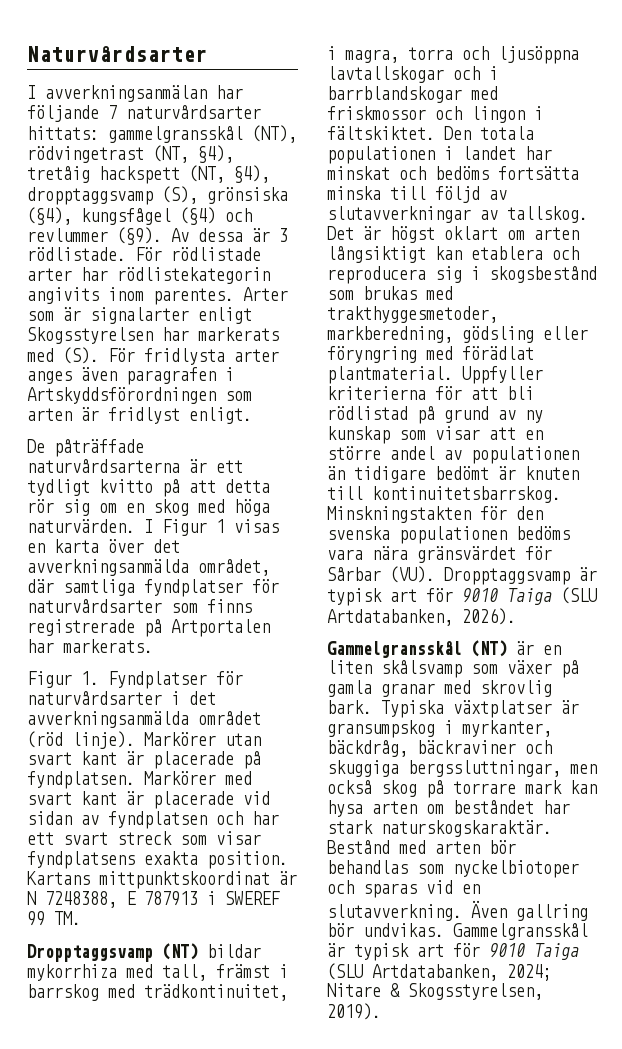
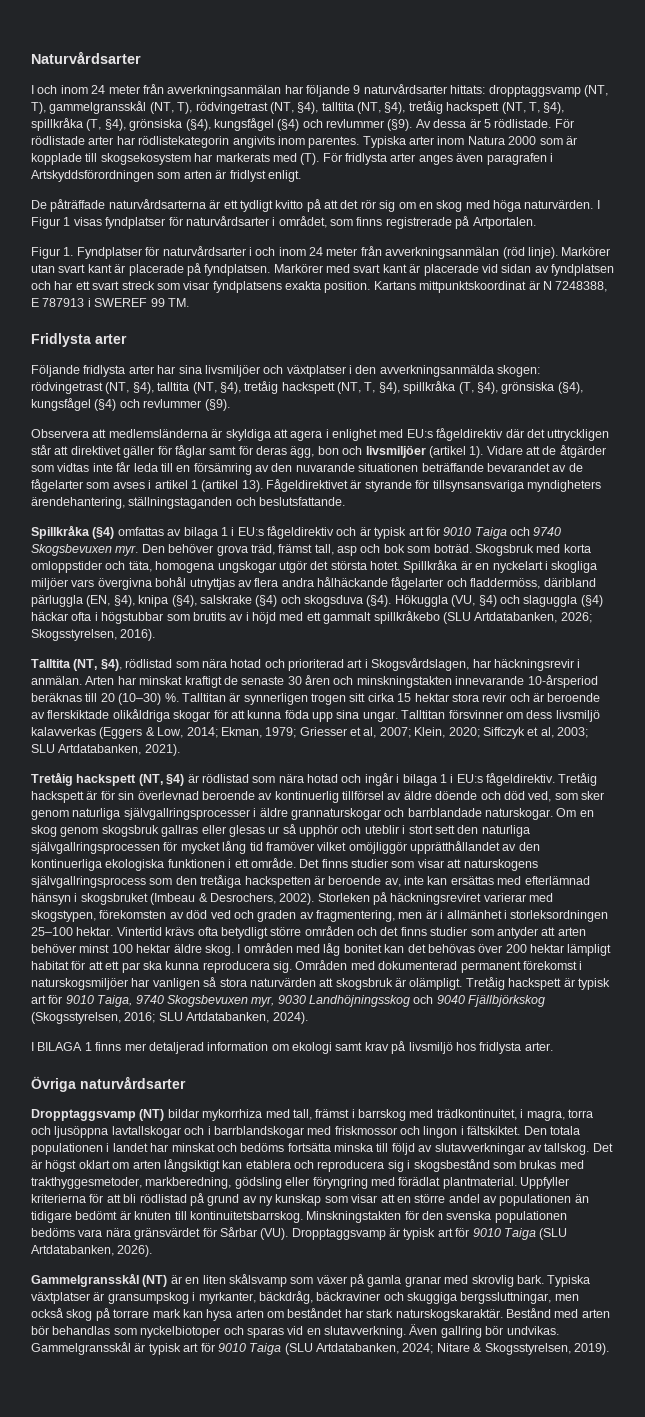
- I avverkningsanmälan har följande 7 naturvårdsarter hittats: gammelgransskål (NT), rödvingetrast (NT, §4), tretåig hackspett (NT, §4), dropptaggsvamp (S), grönsiska (§4), kungsfågel (§4) och revlummer (§9).
+ I och inom 24 meter från avverkningsanmälan har följande 9 naturvårdsarter hittats: dropptaggsvamp (NT, T), gammelgransskål (NT, T), rödvingetrast (NT, §4), talltita (NT, §4), tretåig hackspett (NT, T, §4), spillkråka (T, §4), grönsiska (§4), kungsfågel (§4) och revlummer (§9).
- Av dessa är 3 rödlistade.
+ Av dessa är 5 rödlistade.
- Arter som är signalarter enligt Skogsstyrelsen har markerats med (S). För fridlysta arter anges även paragrafen i Artskyddsförordningen som arten är fridlyst enligt.
+ Typiska arter inom Natura 2000 som är kopplade till skogsekosystem har markerats med (T). För fridlysta arter anges även paragrafen i Artskyddsförordningen som arten är fridlyst enligt.
- De påträffade naturvårdsarterna är ett tydligt kvitto på att detta rör sig om en skog med höga naturvärden.
+ De påträffade naturvårdsarterna är ett tydligt kvitto på att det rör sig om en skog med höga naturvärden.
- I Figur 1 visas en karta över det avverkningsanmälda området, där samtliga fyndplatser för naturvårdsarter som finns registrerade på Artportalen har markerats.
+ I Figur 1 visas fyndplatser för naturvårdsarter i området, som finns registrerade på Artportalen.
- Figur 1. Fyndplatser för naturvårdsarter i det avverkningsanmälda området (röd linje).
+ Figur 1. Fyndplatser för naturvårdsarter i och inom 24 meter från avverkningsanmälan (röd linje).
+ Fridlysta arter
+ Följande fridlysta arter har sina livsmiljöer och växtplatser i den avverkningsanmälda skogen: rödvingetrast (NT, §4), talltita (NT, §4), tretåig hackspett (NT, T, §4), spillkråka (T, §4), grönsiska (§4), kungsfågel (§4) och revlummer (§9).
+ Observera att medlemsländerna är skyldiga att agera i enlighet med EU:s fågeldirektiv där det uttryckligen står att direktivet gäller för fåglar samt för deras ägg, bon och livsmiljöer (artikel 1). Vidare att de åtgärder som vidtas inte får leda till en försämring av den nuvarande situationen beträffande bevarandet av de fågelarter som avses i artikel 1 (artikel 13). Fågeldirektivet är styrande för tillsynsansvariga myndigheters ärendehantering, ställningstaganden och beslutsfattande.
+ Spillkråka (§4) omfattas av bilaga 1 i EU:s fågeldirektiv och är typisk art för 9010 Taiga och 9740 Skogsbevuxen myr. Den behöver grova träd, främst tall, asp och bok som boträd. Skogsbruk med korta omloppstider och täta, homogena ungskogar utgör det största hotet. Spillkråka är en nyckelart i skogliga miljöer vars övergivna bohål utnyttjas av flera andra hålhäckande fågelarter och fladdermöss, däribland pärluggla (EN, §4), knipa (§4), salskrake (§4) och skogsduva (§4). Hökuggla (VU, §4) och slaguggla (§4) häckar ofta i högstubbar som brutits av i höjd med ett gammalt spillkråkebo (SLU Artdatabanken, 2026; Skogsstyrelsen, 2016).
+ Talltita (NT, §4), rödlistad som nära hotad och prioriterad art i Skogsvårdslagen, har häckningsrevir i anmälan. Arten har minskat kraftigt de senaste 30 åren och minskningstakten innevarande 10-årsperiod beräknas till 20 (10–30) %. Talltitan är synnerligen trogen sitt cirka 15 hektar stora revir och är beroende av flerskiktade olikåldriga skogar för att kunna föda upp sina ungar. Talltitan försvinner om dess livsmiljö kalavverkas (Eggers & Low, 2014; Ekman, 1979; Griesser et al, 2007; Klein, 2020; Siffczyk et al, 2003; SLU Artdatabanken, 2021).
+ Tretåig hackspett (NT, §4) är rödlistad som nära hotad och ingår i bilaga 1 i EU:s fågeldirektiv. Tretåig hackspett är för sin överlevnad beroende av kontinuerlig tillförsel av äldre döende och död ved, som sker genom naturliga självgallringsprocesser i äldre grannaturskogar och barrblandade naturskogar. Om en skog genom skogsbruk gallras eller glesas ur så upphör och uteblir i stort sett den naturliga självgallringsprocessen för mycket lång tid framöver vilket omöjliggör upprätthållandet av den kontinuerliga ekologiska funktionen i ett område. Det finns studier som visar att naturskogens självgallringsprocess som den tretåiga hackspetten är beroende av, inte kan ersättas med efterlämnad hänsyn i skogsbruket (Imbeau & Desrochers, 2002). Storleken på häckningsreviret varierar med skogstypen, förekomsten av död ved och graden av fragmentering, men är i allmänhet i storleksordningen 25–100 hektar. Vintertid krävs ofta betydligt större områden och det finns studier som antyder att arten behöver minst 100 hektar äldre skog. I områden med låg bonitet kan det behövas över 200 hektar lämpligt habitat för att ett par ska kunna reproducera sig. Områden med dokumenterad permanent förekomst i naturskogsmiljöer har vanligen så stora naturvärden att skogsbruk är olämpligt. Tretåig hackspett är typisk art för 9010 Taiga, 9740 Skogsbevuxen myr, 9030 Landhöjningsskog och 9040 Fjällbjörkskog (Skogsstyrelsen, 2016; SLU Artdatabanken, 2024).
+ I BILAGA 1 finns mer detaljerad information om ekologi samt krav på livsmiljö hos fridlysta arter.
+ Övriga naturvårdsarter

